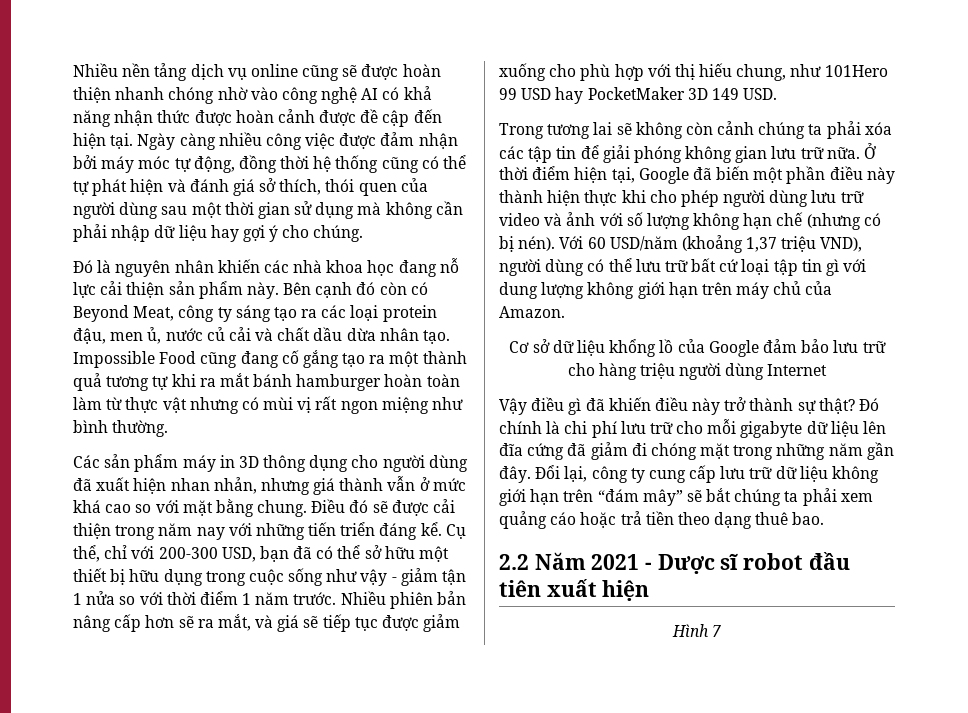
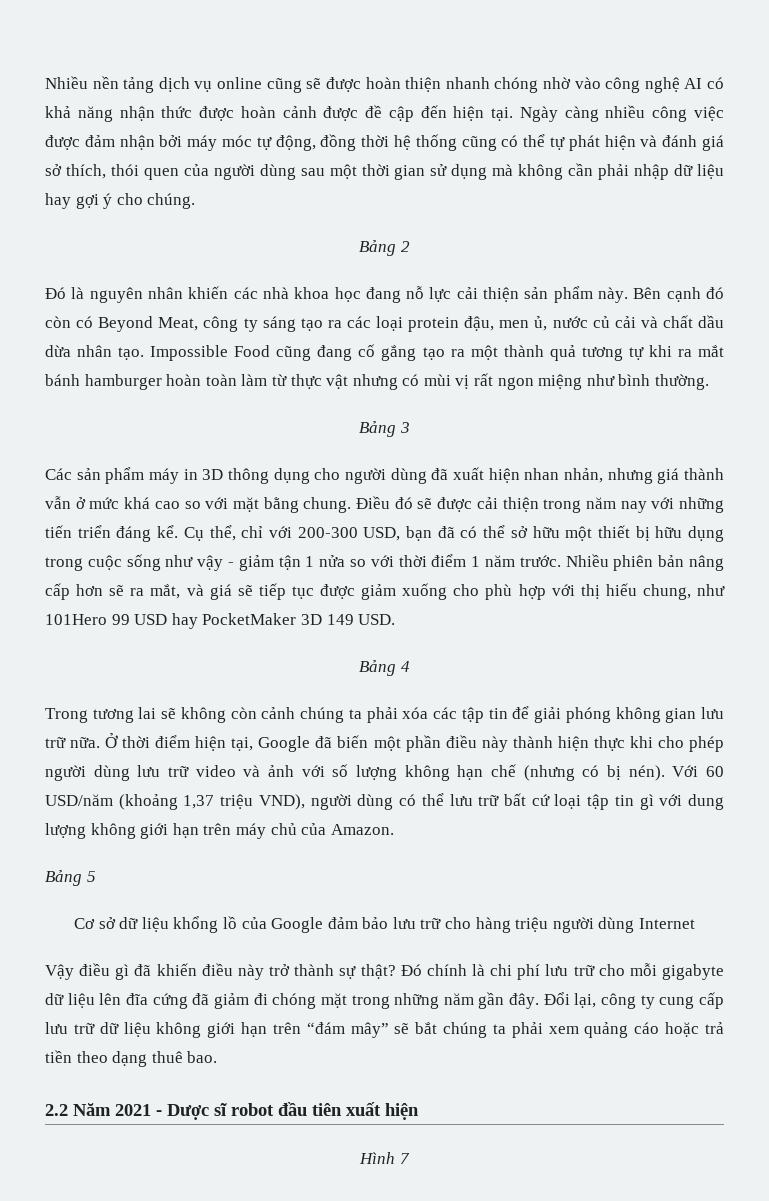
+ Bảng 2
+ Bảng 3
+ Bảng 4
+ Bảng 5

